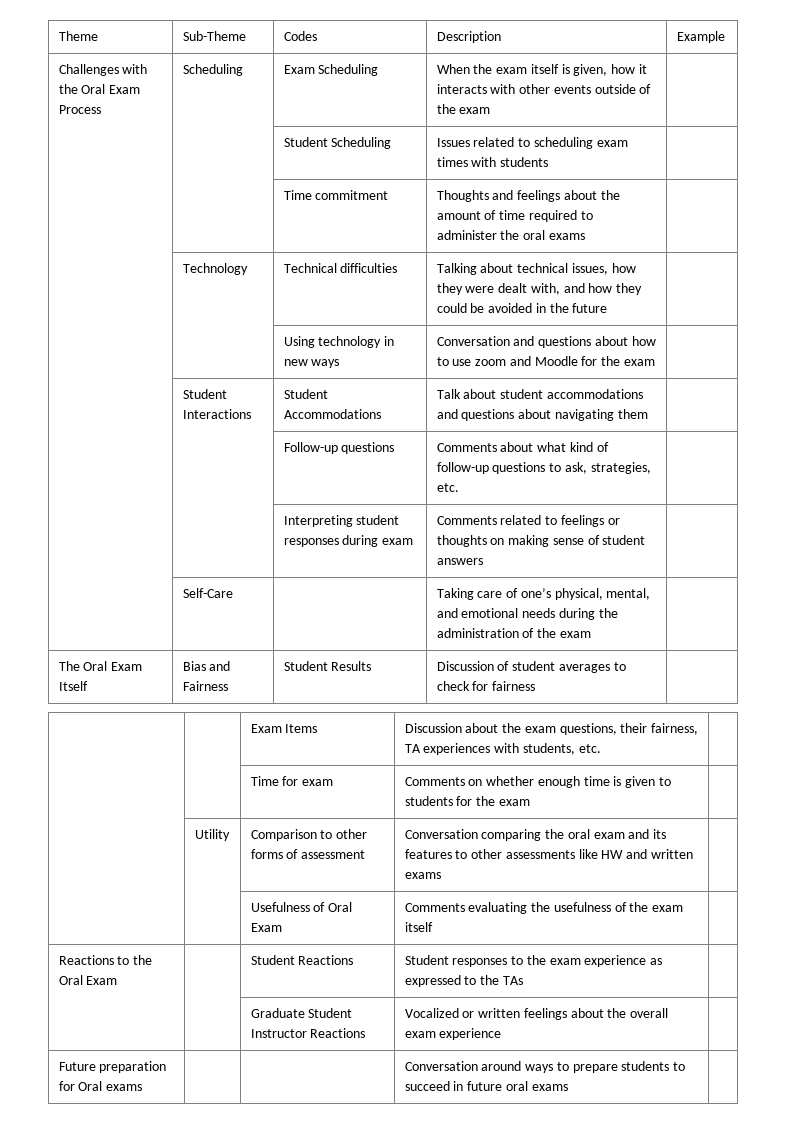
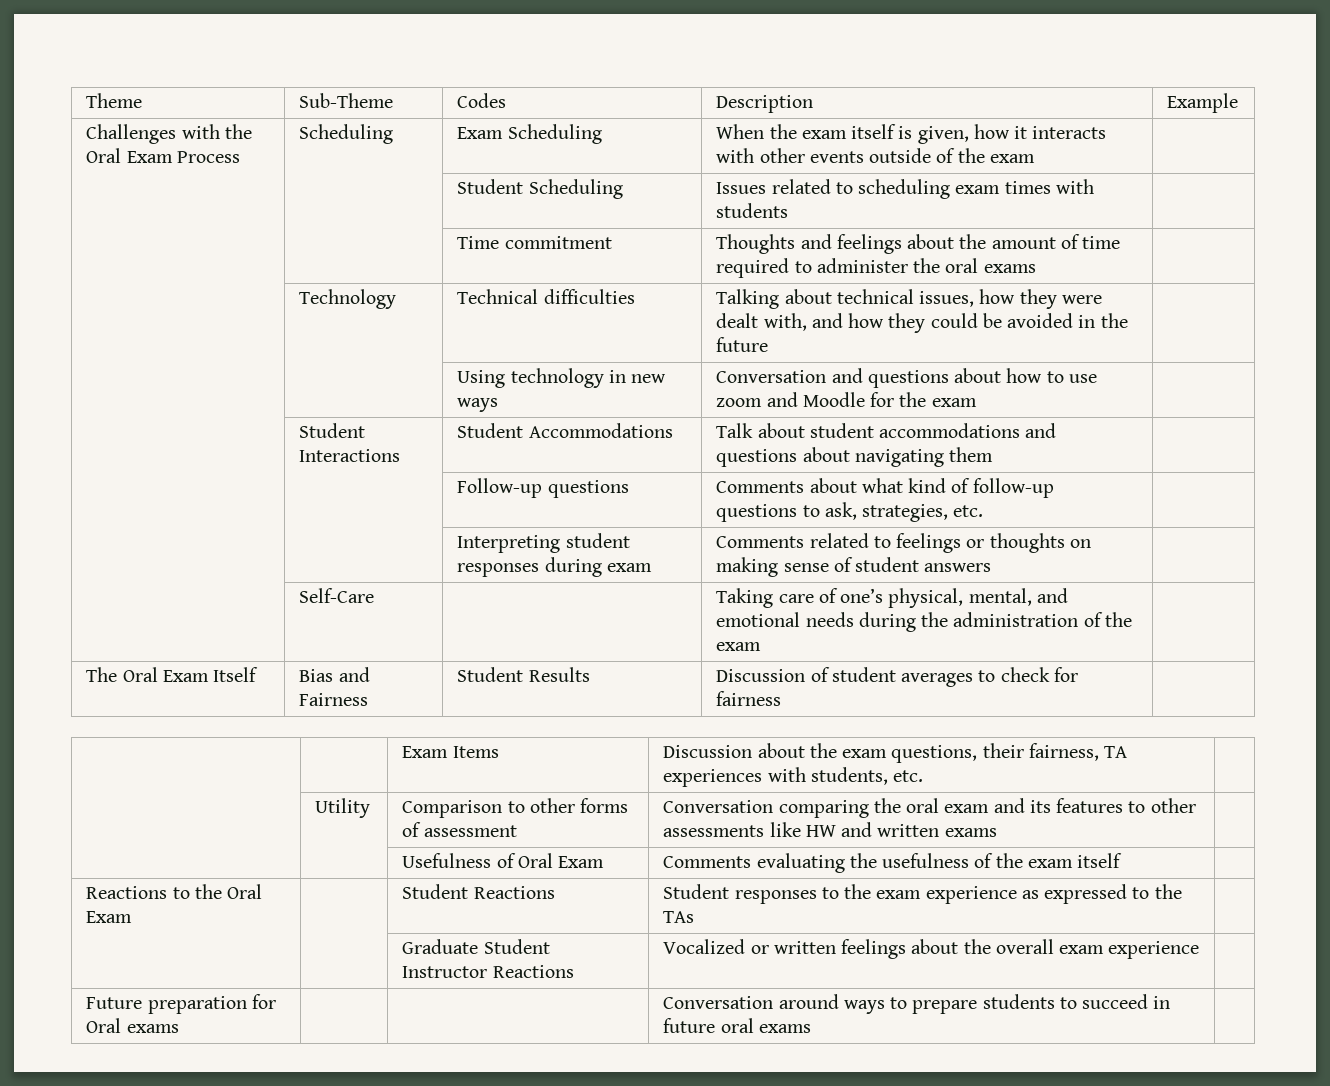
- | | Time for exam | Comments on whether enough time is given to students for the exam |

